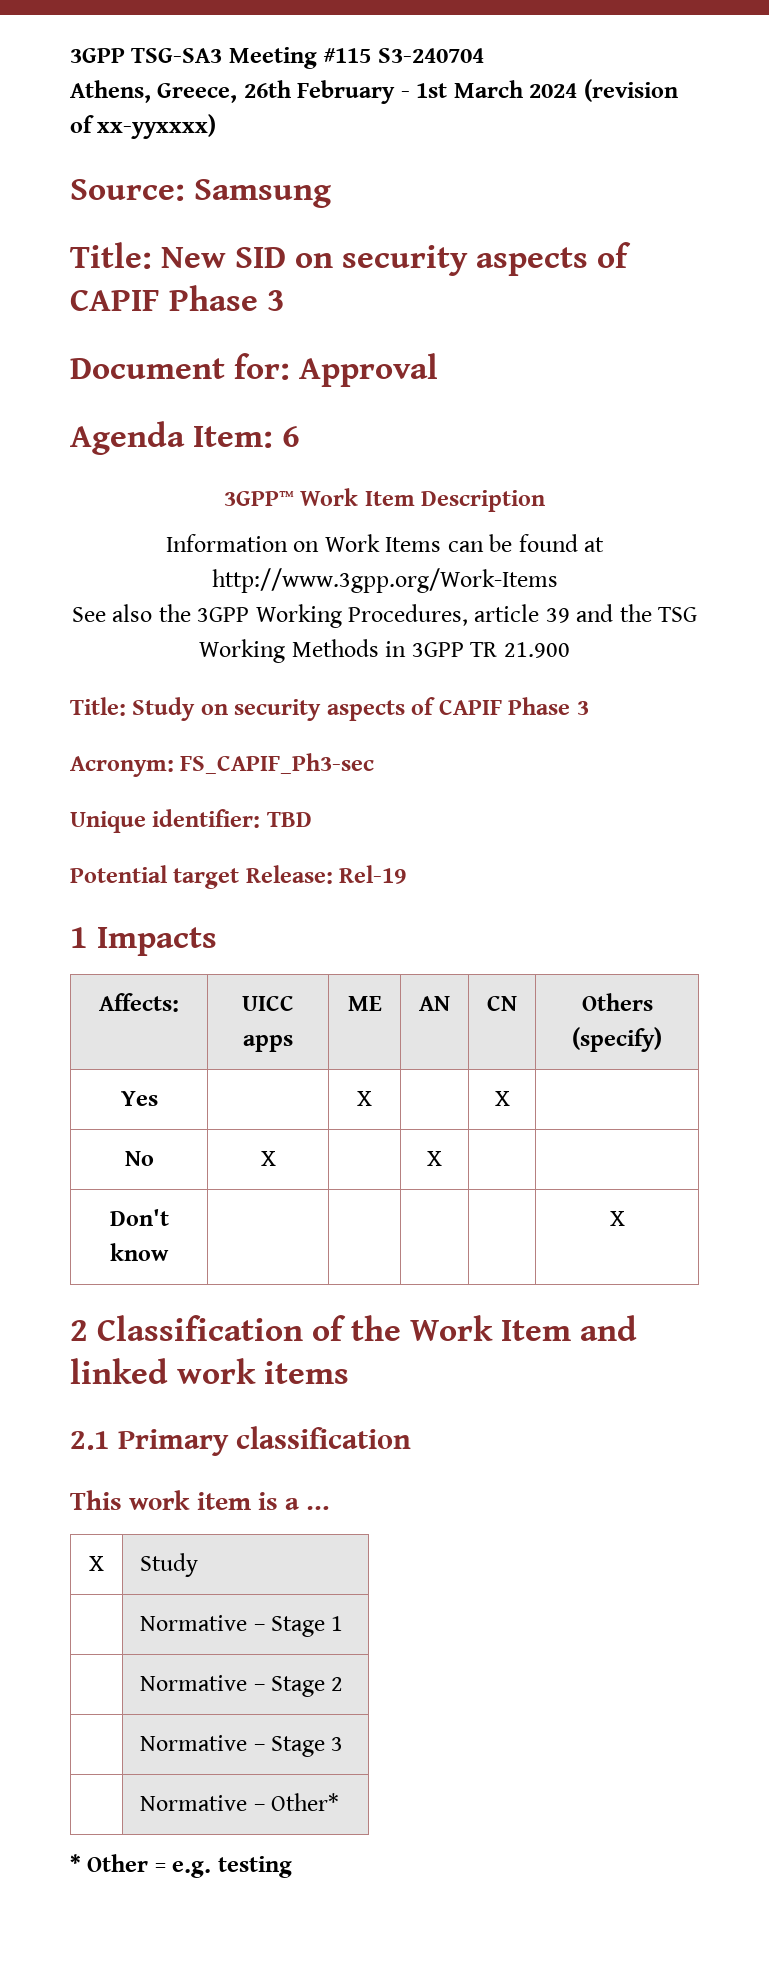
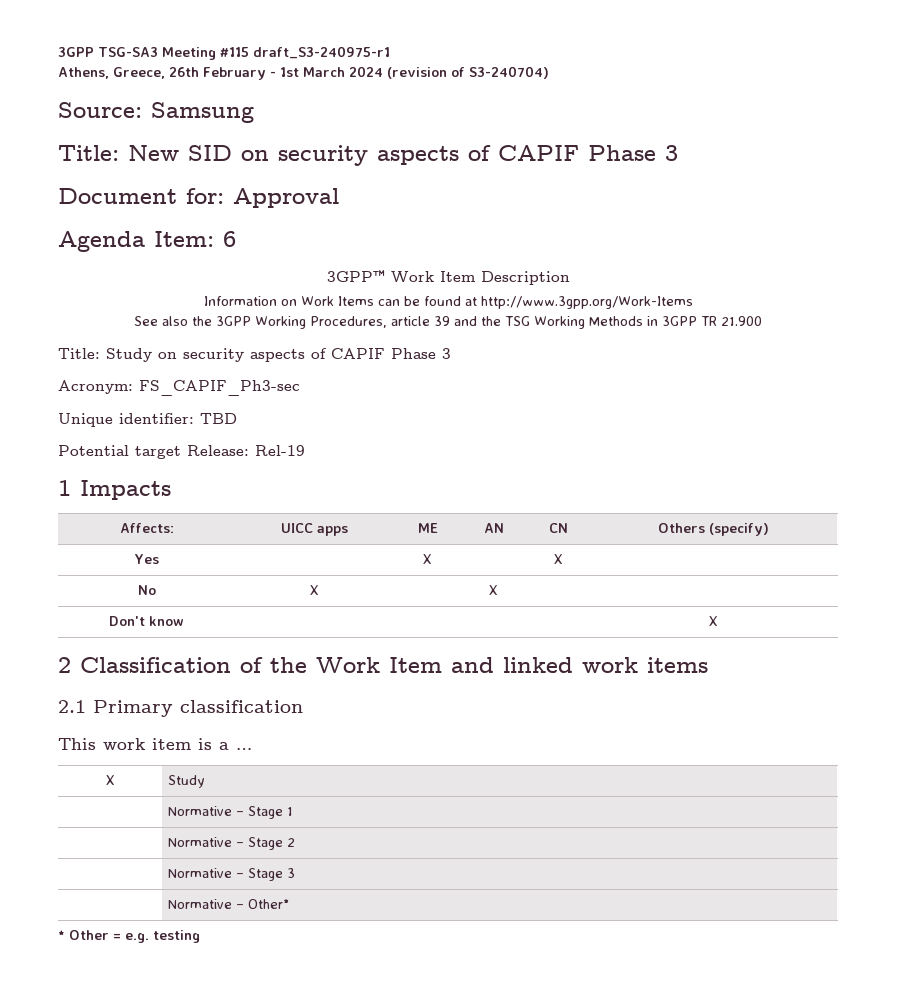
- 3GPP TSG-SA3 Meeting #115 S3-240704
+ 3GPP TSG-SA3 Meeting #115 draft_S3-240975-r1
- Athens, Greece, 26th February - 1st March 2024 (revision of xx-yyxxxx)
+ Athens, Greece, 26th February - 1st March 2024 (revision of S3-240704)

